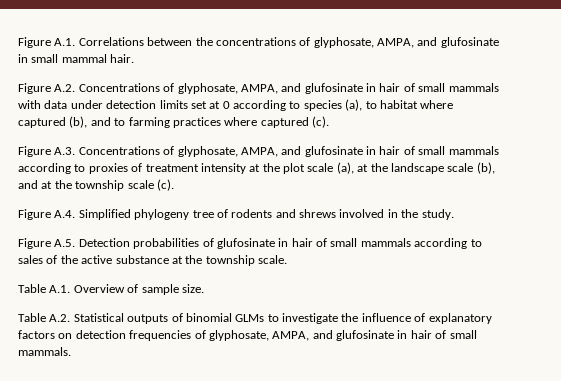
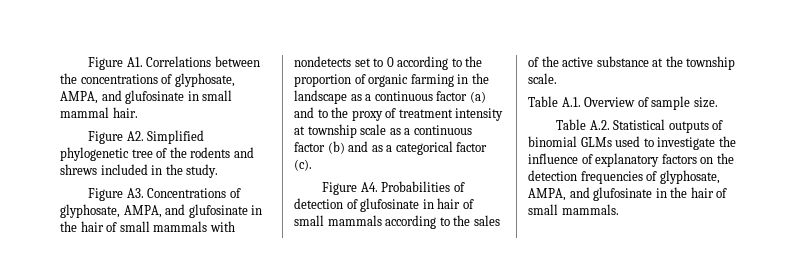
- Figure A.1. Correlations between the concentrations of glyphosate, AMPA, and glufosinate in small mammal hair.
+ Figure A1. Correlations between the concentrations of glyphosate, AMPA, and glufosinate in small mammal hair.
- Figure A.2. Concentrations of glyphosate, AMPA, and glufosinate in hair of small mammals with data under detection limits set at 0 according to species (a), to habitat where captured (b), and to farming practices where captured (c).
- Figure A.3. Concentrations of glyphosate, AMPA, and glufosinate in hair of small mammals according to proxies of treatment intensity at the plot scale (a), at the landscape scale (b), and at the township scale (c).
- Figure A.4. Simplified phylogeny tree of rodents and shrews involved in the study.
- Figure A.5. Detection probabilities of glufosinate in hair of small mammals according to sales of the active substance at the township scale.
+ Figure A2. Simplified phylogenetic tree of the rodents and shrews included in the study.
+ Figure A3. Concentrations of glyphosate, AMPA, and glufosinate in the hair of small mammals with nondetects set to 0 according to the proportion of organic farming in the landscape as a continuous factor (a) and to the proxy of treatment intensity at township scale as a continuous factor (b) and as a categorical factor (c).
+ Figure A4. Probabilities of detection of glufosinate in hair of small mammals according to the sales of the active substance at the township scale.
- Table A.2. Statistical outputs of binomial GLMs to investigate the influence of explanatory factors on detection frequencies of glyphosate, AMPA, and glufosinate in hair of small mammals.
+ Table A.2. Statistical outputs of binomial GLMs used to investigate the influence of explanatory factors on the detection frequencies of glyphosate, AMPA, and glufosinate in the hair of small mammals.

